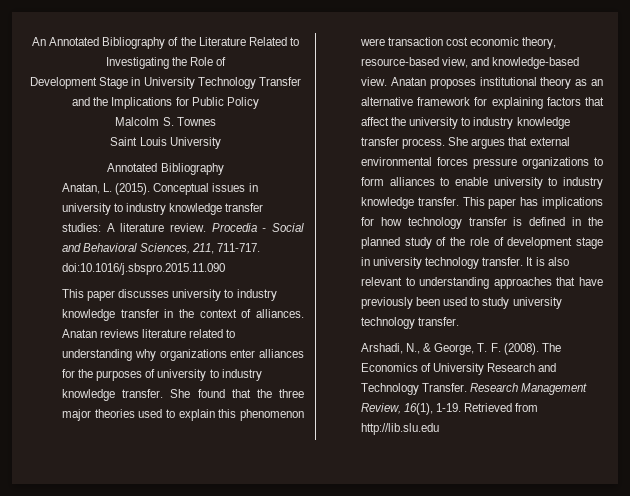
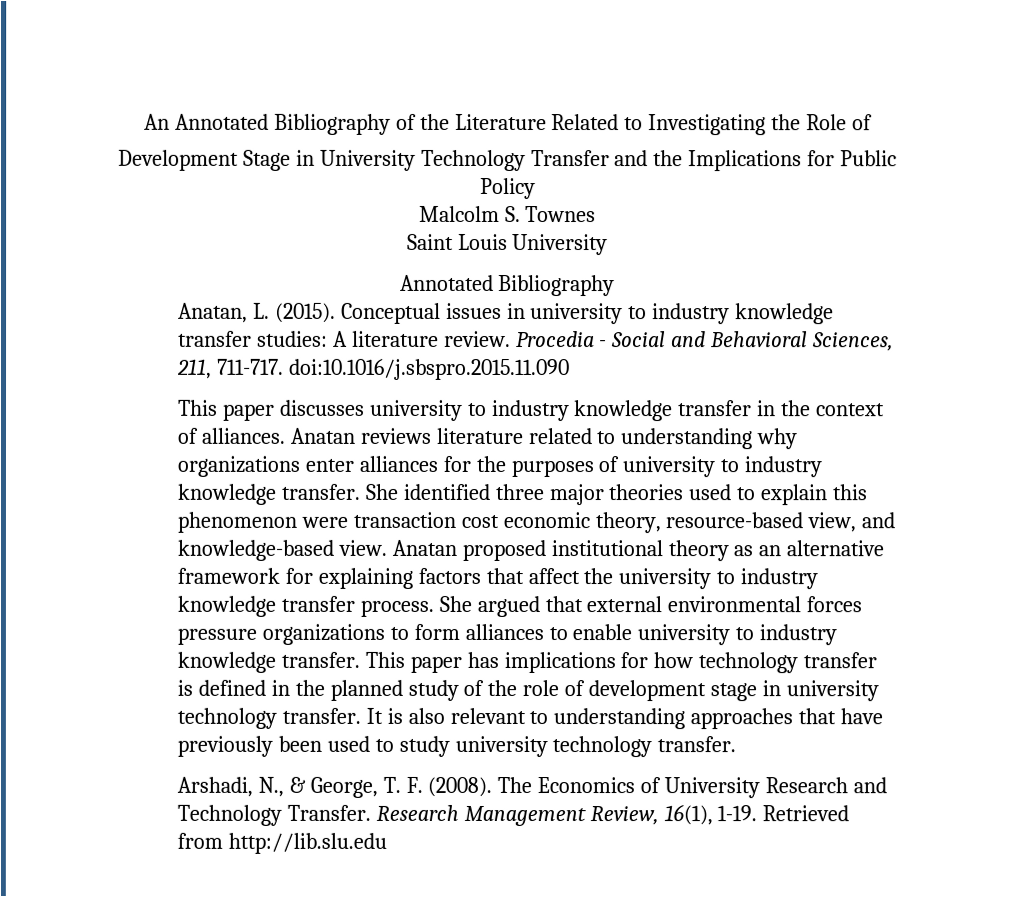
- She found that the three major theories used to explain this phenomenon were transaction cost economic theory, resource-based view, and knowledge-based view.
+ She identified three major theories used to explain this phenomenon were transaction cost economic theory, resource-based view, and knowledge-based view.
- Anatan proposes institutional theory as an alternative framework for explaining factors that affect the university to industry knowledge transfer process.
+ Anatan proposed institutional theory as an alternative framework for explaining factors that affect the university to industry knowledge transfer process.
- She argues that external environmental forces pressure organizations to form alliances to enable university to industry knowledge transfer.
+ She argued that external environmental forces pressure organizations to form alliances to enable university to industry knowledge transfer.

